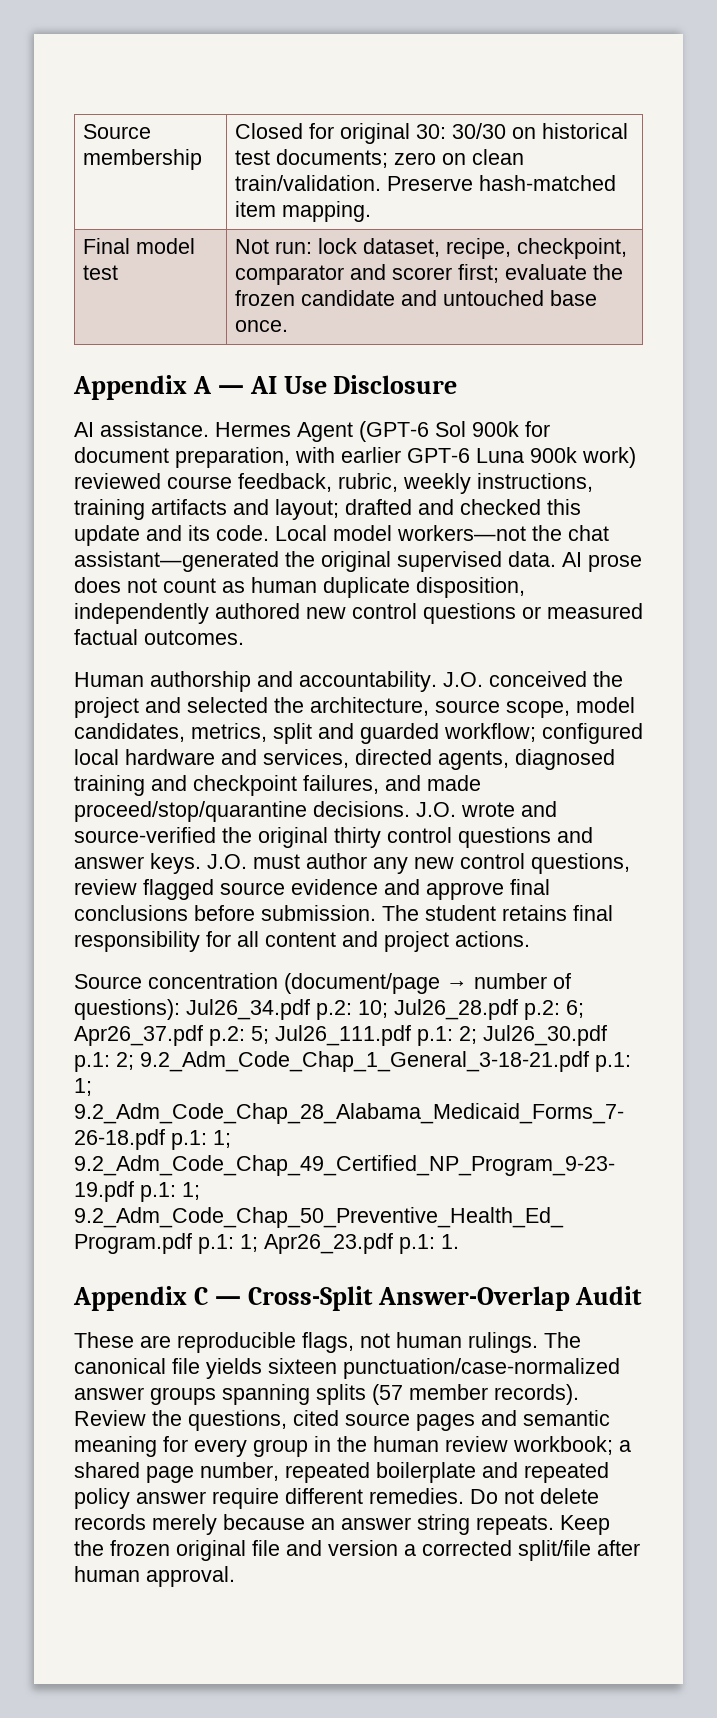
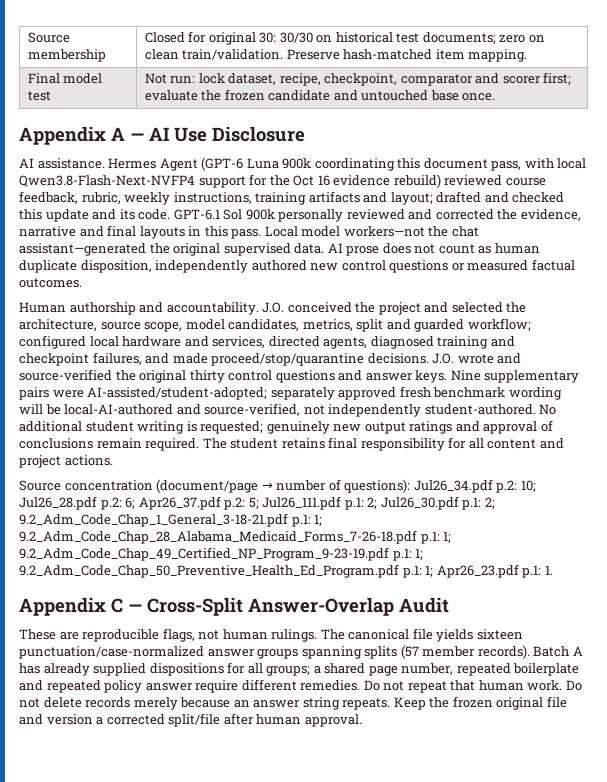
- Hermes Agent (GPT-6 Sol 900k for document preparation, with earlier GPT-6 Luna 900k work) reviewed course feedback, rubric, weekly instructions, training artifacts and layout; drafted and checked this update and its code.
+ Hermes Agent (GPT-6 Luna 900k coordinating this document pass, with local Qwen3.8-Flash-Next-NVFP4 support for the Oct 16 evidence rebuild) reviewed course feedback, rubric, weekly instructions, training artifacts and layout; drafted and checked this update and its code.
+ GPT-6.1 Sol 900k personally reviewed and corrected the evidence, narrative and final layouts in this pass.
- J.O. must author any new control questions, review flagged source evidence and approve final conclusions before submission.
+ Nine supplementary pairs were AI-assisted/student-adopted; separately approved fresh benchmark wording will be local-AI-authored and source-verified, not independently student-authored. No additional student writing is requested; genuinely new output ratings and approval of conclusions remain required.
- Review the questions, cited source pages and semantic meaning for every group in the human review workbook; a shared page number, repeated boilerplate and repeated policy answer require different remedies.
+ Batch A has already supplied dispositions for all groups; a shared page number, repeated boilerplate and repeated policy answer require different remedies.
- Do not delete records merely because an answer string repeats.
+ Do not repeat that human work. Do not delete records merely because an answer string repeats.

